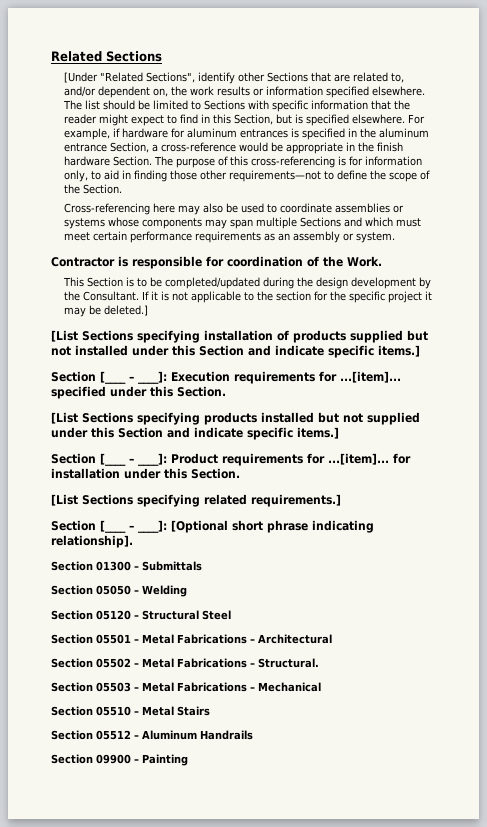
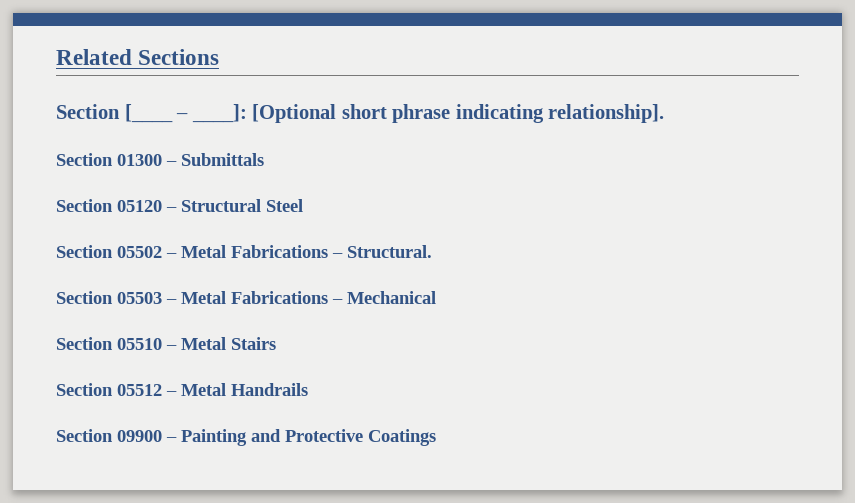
- [Under "Related Sections", identify other Sections that are related to, and/or dependent on, the work results or information specified elsewhere. The list should be limited to Sections with specific information that the reader might expect to find in this Section, but is specified elsewhere. For example, if hardware for aluminum entrances is specified in the aluminum entrance Section, a cross-reference would be appropriate in the finish hardware Section. The purpose of this cross-referencing is for information only, to aid in finding those other requirements—not to define the scope of the Section.
- Cross-referencing here may also be used to coordinate assemblies or systems whose components may span multiple Sections and which must meet certain performance requirements as an assembly or system.
- Contractor is responsible for coordination of the Work.
- This Section is to be completed/updated during the design development by the Consultant. If it is not applicable to the section for the specific project it may be deleted.]
- [List Sections specifying installation of products supplied but not installed under this Section and indicate specific items.]
- Section [____ – ____]: Execution requirements for ...[item]... specified under this Section.
- [List Sections specifying products installed but not supplied under this Section and indicate specific items.]
- Section [____ – ____]: Product requirements for ...[item]... for installation under this Section.
- [List Sections specifying related requirements.]
- Section 05050 – Welding
- Section 05501 – Metal Fabrications – Architectural
- Section 05512 – Aluminum Handrails
+ Section 05512 – Metal Handrails
- Section 09900 – Painting
+ Section 09900 – Painting and Protective Coatings

